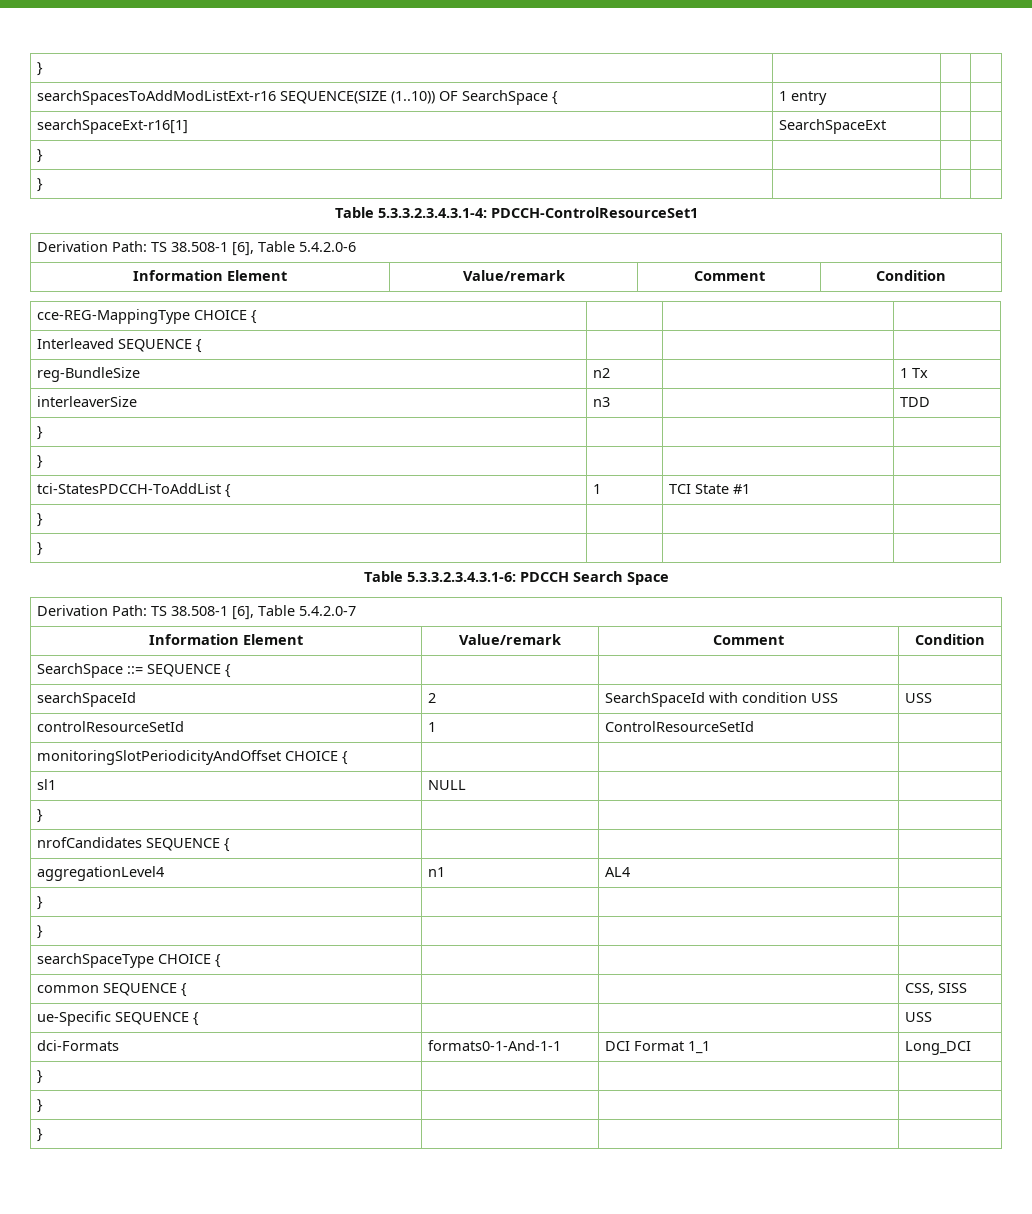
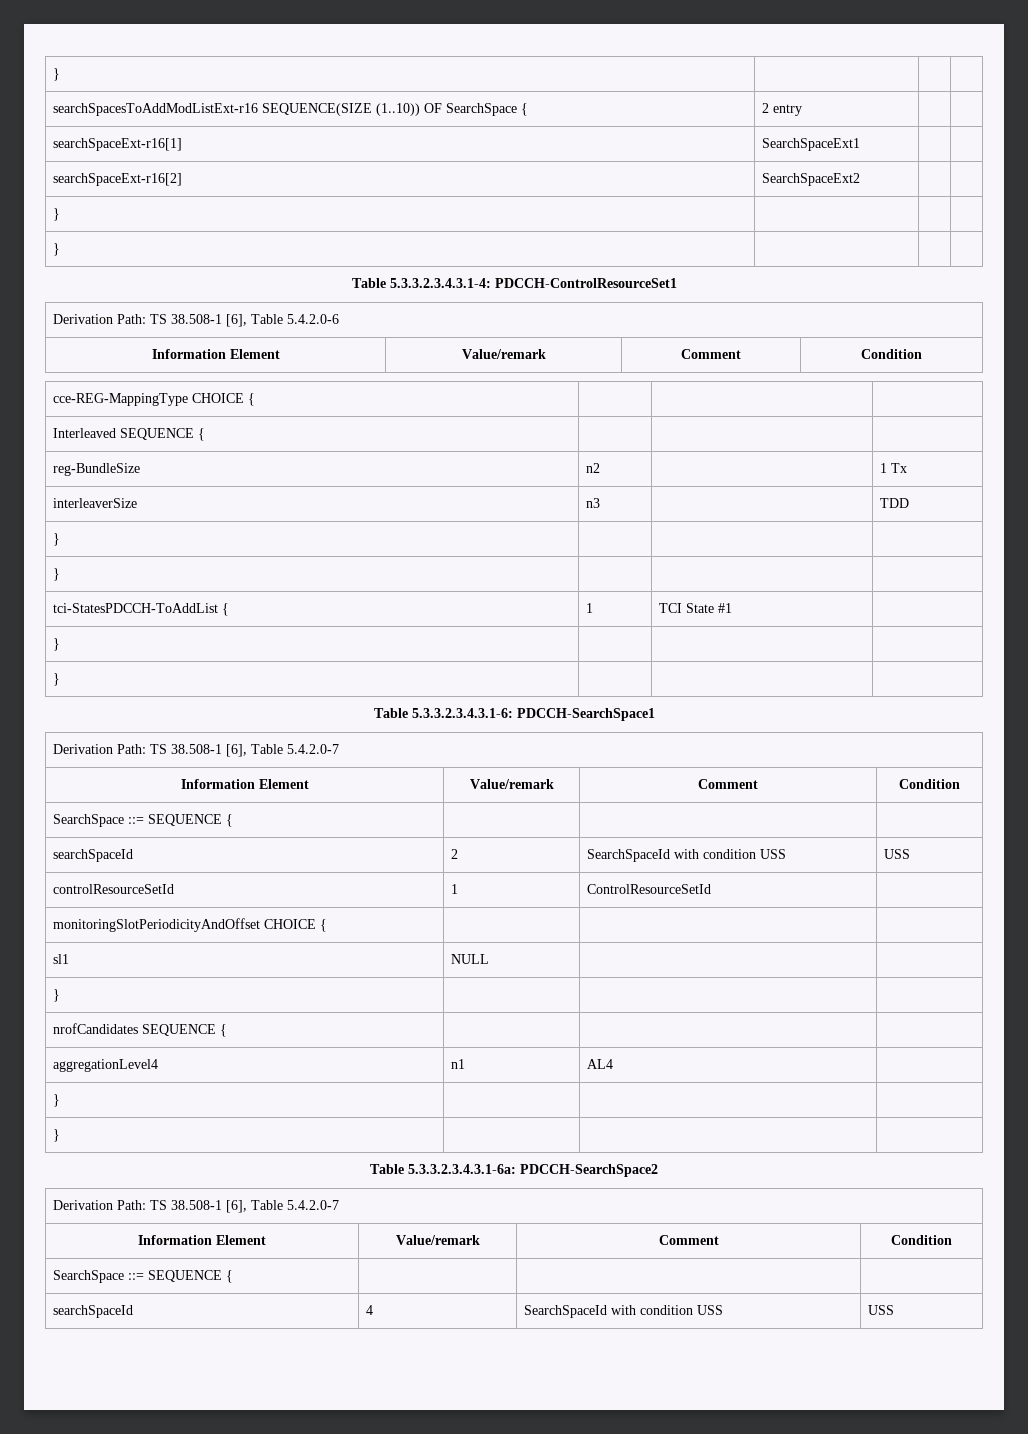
- searchSpacesToAddModListExt-r16 SEQUENCE(SIZE (1..10)) OF SearchSpace { | 1 entry | |
+ searchSpacesToAddModListExt-r16 SEQUENCE(SIZE (1..10)) OF SearchSpace { | 2 entry | |
- searchSpaceExt-r16[1] | SearchSpaceExt | |
+ searchSpaceExt-r16[1] | SearchSpaceExt1 | |
+ searchSpaceExt-r16[2] | SearchSpaceExt2 | |
- Table 5.3.3.2.3.4.3.1-6: PDCCH Search Space
+ Table 5.3.3.2.3.4.3.1-6: PDCCH-SearchSpace1
- searchSpaceType CHOICE { | | |
- common SEQUENCE { | | | CSS, SISS
- ue-Specific SEQUENCE { | | | USS
- dci-Formats | formats0-1-And-1-1 | DCI Format 1_1 | Long_DCI
- } | | |
- } | | |
- } | | |
+ Table 5.3.3.2.3.4.3.1-6a: PDCCH-SearchSpace2
+ Derivation Path: TS 38.508-1 [6], Table 5.4.2.0-7
+ Information Element | Value/remark | Comment | Condition
+ SearchSpace ::= SEQUENCE { | | |
+ searchSpaceId | 4 | SearchSpaceId with condition USS | USS

